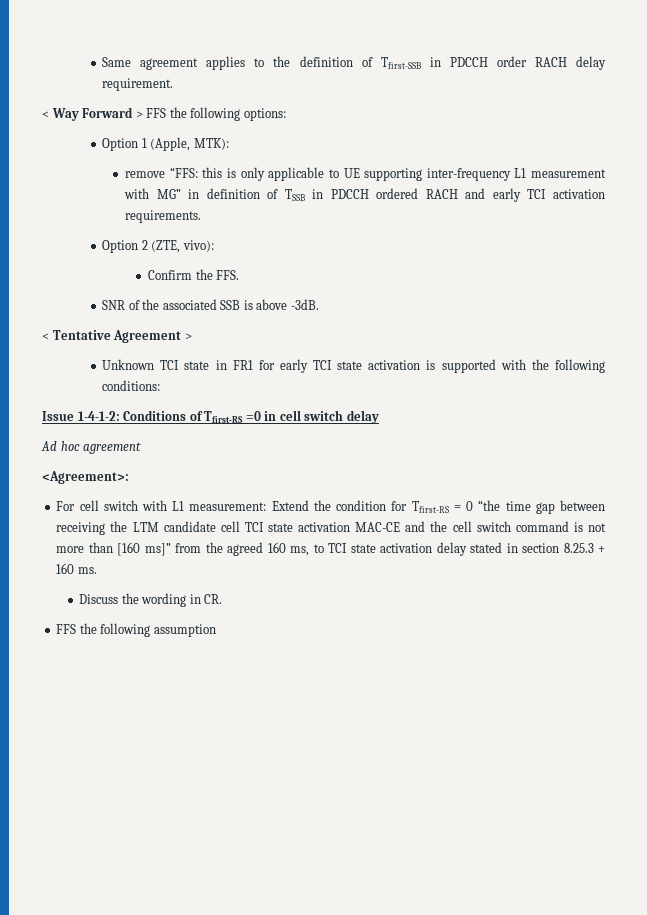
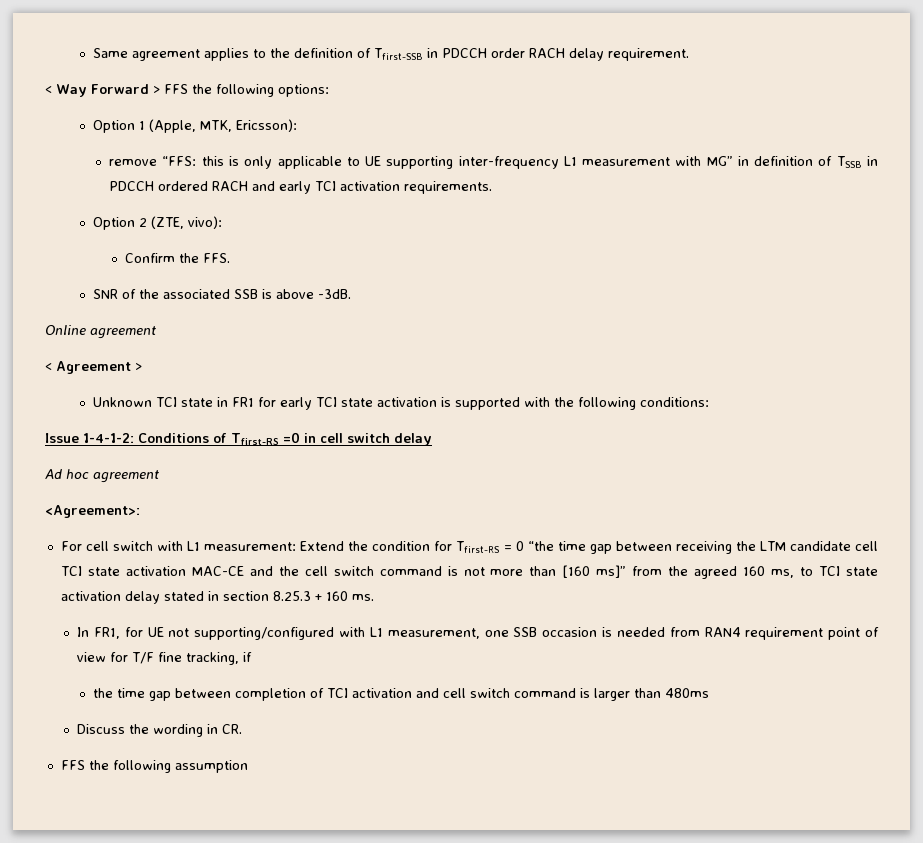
- Option 1 (Apple, MTK):
+ Option 1 (Apple, MTK, Ericsson):
- < Tentative Agreement >
+ Online agreement
+ < Agreement >
+ In FR1, for UE not supporting/configured with L1 measurement, one SSB occasion is needed from RAN4 requirement point of view for T/F fine tracking, if
+ the time gap between completion of TCI activation and cell switch command is larger than 480ms

